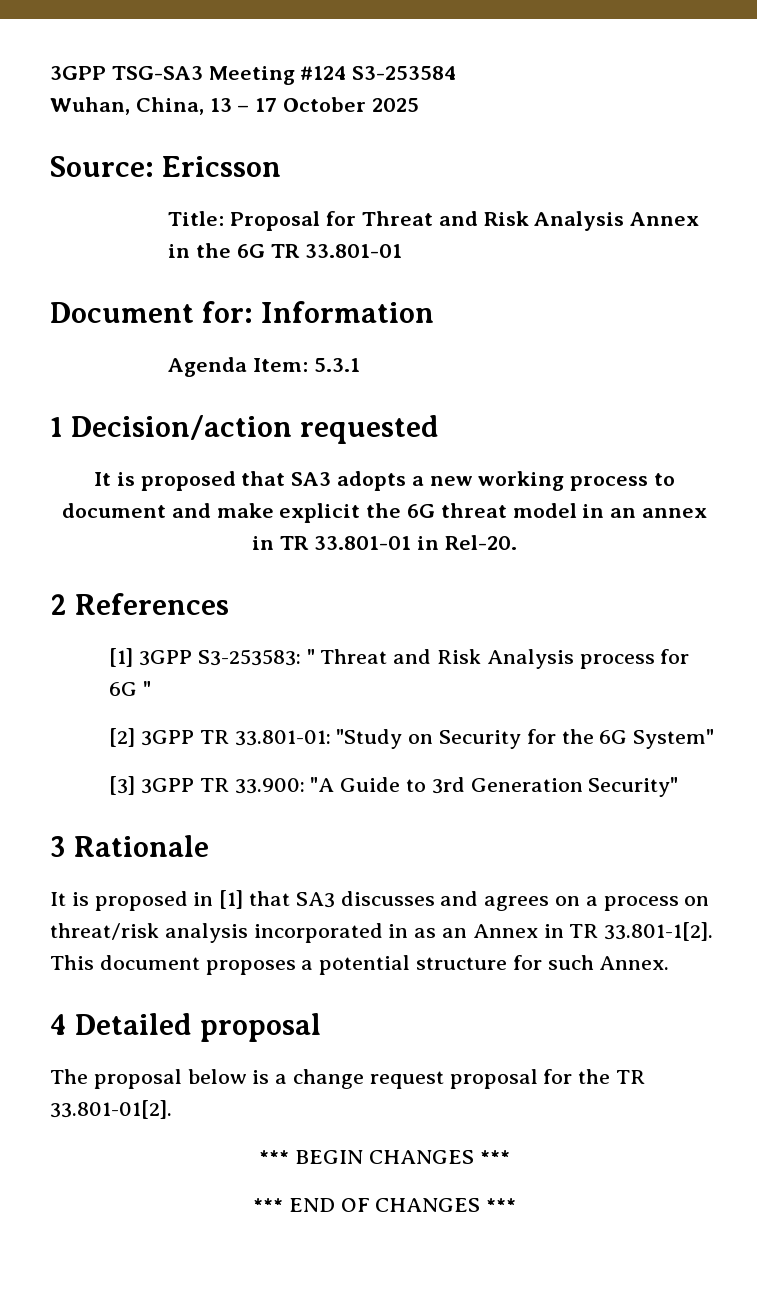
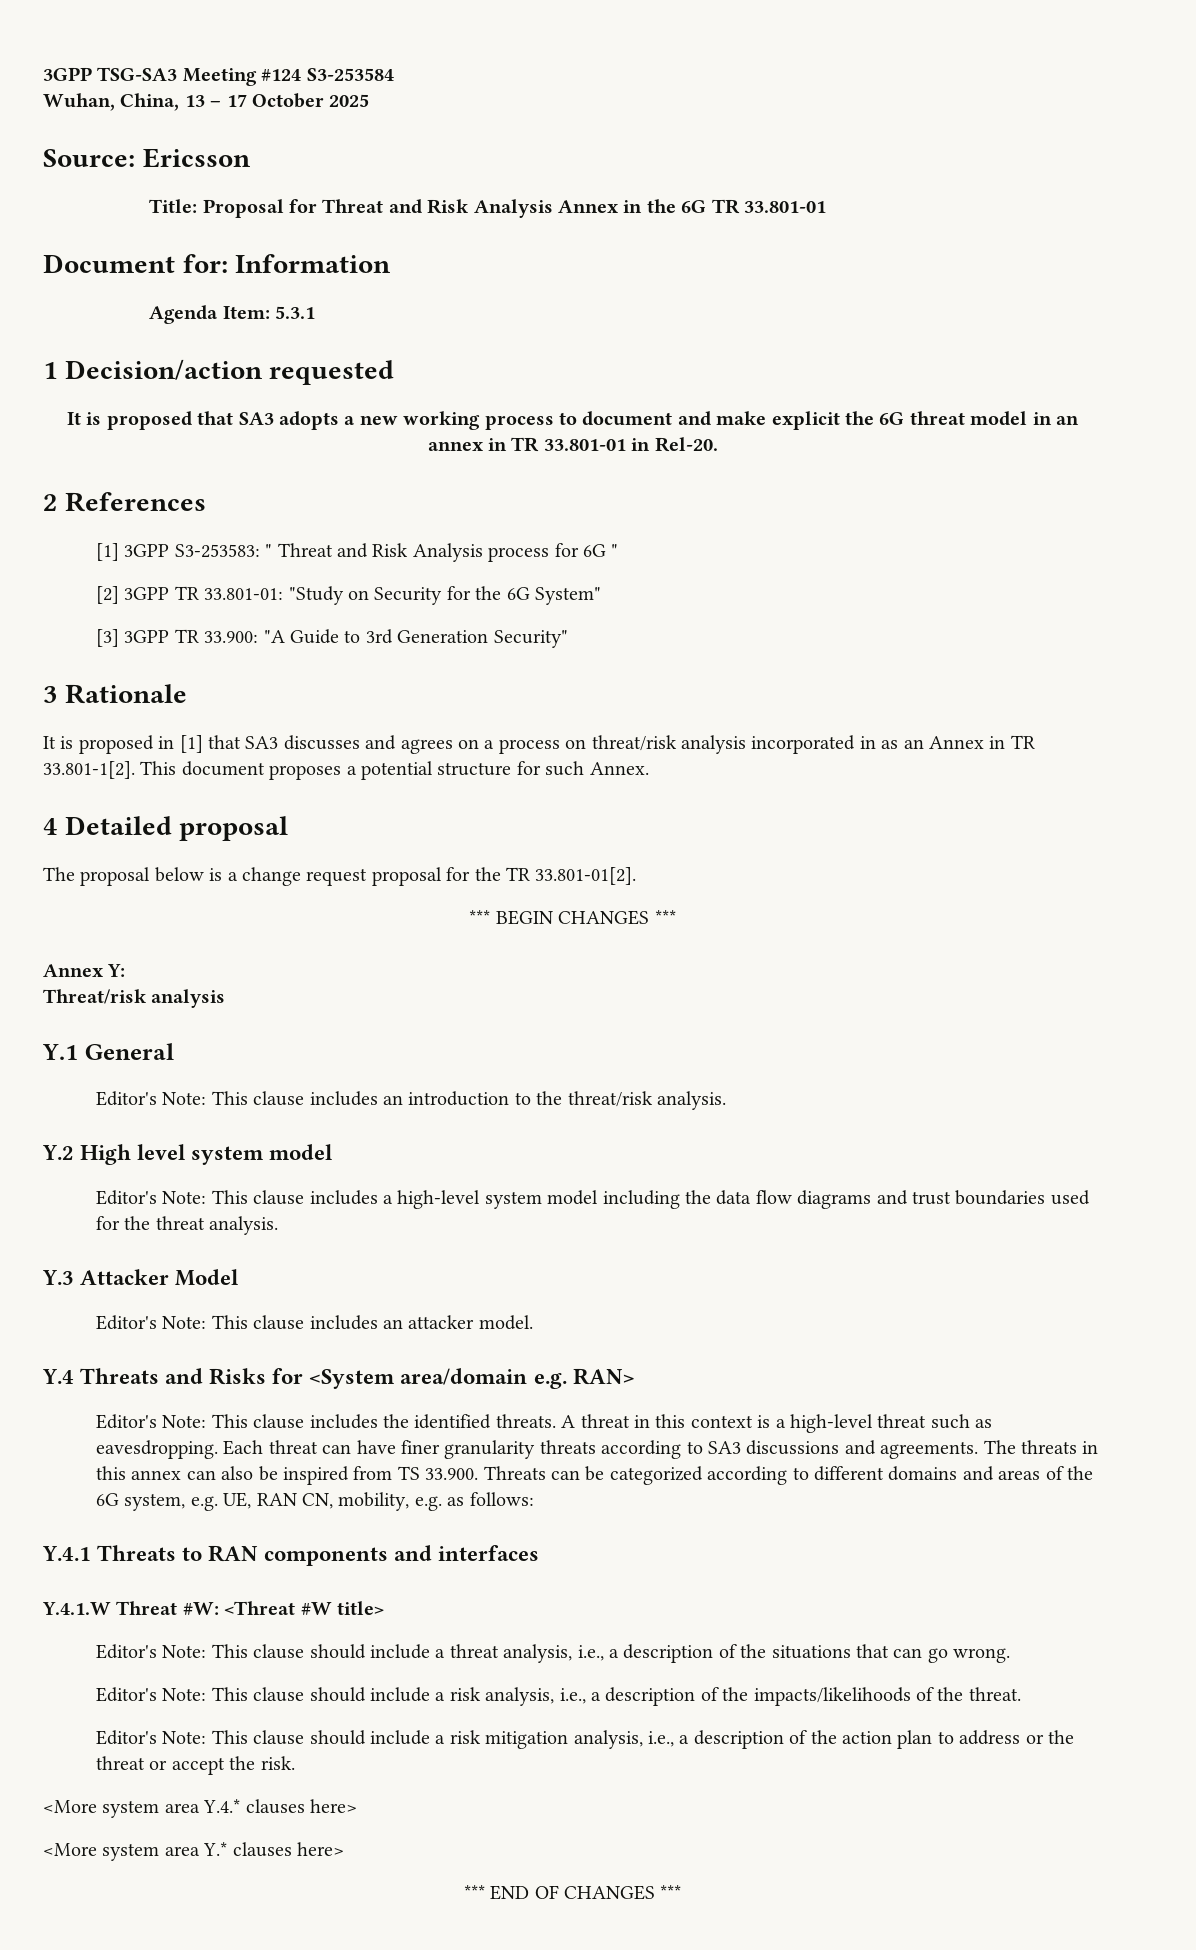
+ Annex Y:
+ Threat/risk analysis
+ Y.1 General
+ Editor's Note: This clause includes an introduction to the threat/risk analysis.
+ Y.2 High level system model
+ Editor's Note: This clause includes a high-level system model including the data flow diagrams and trust boundaries used for the threat analysis.
+ Y.3 Attacker Model
+ Editor's Note: This clause includes an attacker model.
+ Y.4 Threats and Risks for <System area/domain e.g. RAN>
+ Editor's Note: This clause includes the identified threats. A threat in this context is a high-level threat such as eavesdropping. Each threat can have finer granularity threats according to SA3 discussions and agreements. The threats in this annex can also be inspired from TS 33.900. Threats can be categorized according to different domains and areas of the 6G system, e.g. UE, RAN CN, mobility, e.g. as follows:
+ Y.4.1 Threats to RAN components and interfaces
+ Y.4.1.W Threat #W: <Threat #W title>
+ Editor's Note: This clause should include a threat analysis, i.e., a description of the situations that can go wrong.
+ Editor's Note: This clause should include a risk analysis, i.e., a description of the impacts/likelihoods of the threat.
+ Editor's Note: This clause should include a risk mitigation analysis, i.e., a description of the action plan to address or the threat or accept the risk.
+ <More system area Y.4.* clauses here>
+ <More system area Y.* clauses here>

